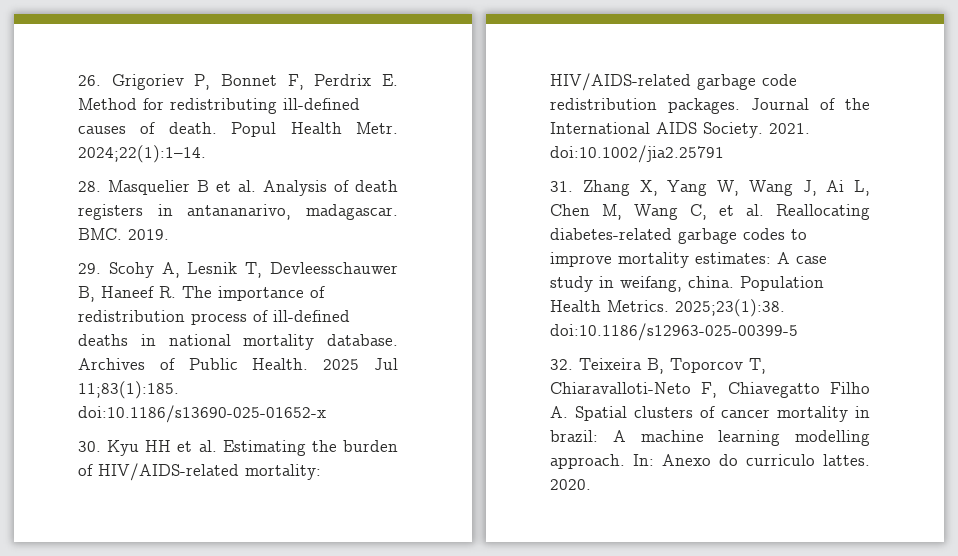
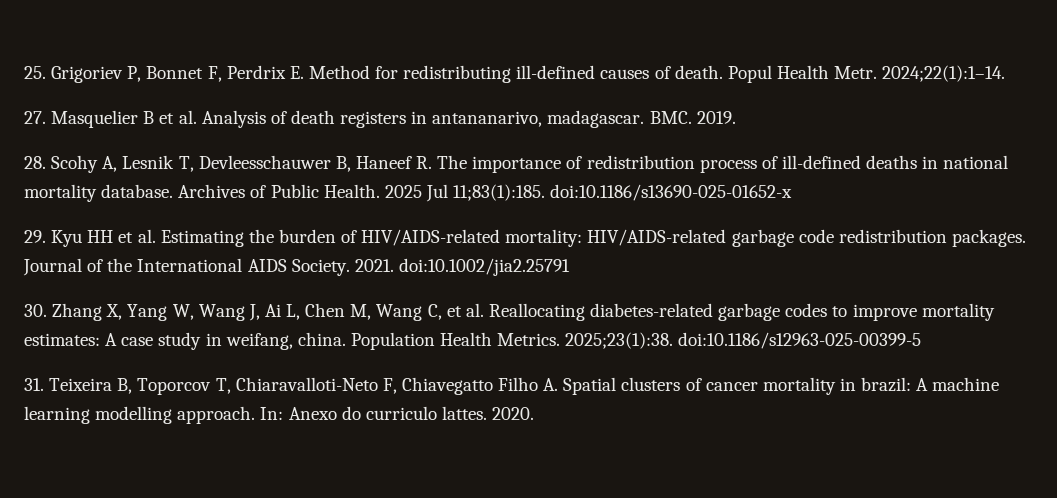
- 26. Grigoriev P, Bonnet F, Perdrix E. Method for redistributing ill-defined causes of death.
+ 25. Grigoriev P, Bonnet F, Perdrix E. Method for redistributing ill-defined causes of death.
- 28. Masquelier B et al. Analysis of death registers in antananarivo, madagascar.
+ 27. Masquelier B et al. Analysis of death registers in antananarivo, madagascar.
- 29. Scohy A, Lesnik T, Devleesschauwer B, Haneef R. The importance of redistribution process of ill-defined deaths in national mortality database.
+ 28. Scohy A, Lesnik T, Devleesschauwer B, Haneef R. The importance of redistribution process of ill-defined deaths in national mortality database.
- 30. Kyu HH et al. Estimating the burden of HIV/AIDS-related mortality: HIV/AIDS-related garbage code redistribution packages.
+ 29. Kyu HH et al. Estimating the burden of HIV/AIDS-related mortality: HIV/AIDS-related garbage code redistribution packages.
- 31. Zhang X, Yang W, Wang J, Ai L, Chen M, Wang C, et al. Reallocating diabetes-related garbage codes to improve mortality estimates: A case study in weifang, china.
+ 30. Zhang X, Yang W, Wang J, Ai L, Chen M, Wang C, et al. Reallocating diabetes-related garbage codes to improve mortality estimates: A case study in weifang, china.
- 32. Teixeira B, Toporcov T, Chiaravalloti-Neto F, Chiavegatto Filho A. Spatial clusters of cancer mortality in brazil: A machine learning modelling approach.
+ 31. Teixeira B, Toporcov T, Chiaravalloti-Neto F, Chiavegatto Filho A. Spatial clusters of cancer mortality in brazil: A machine learning modelling approach.

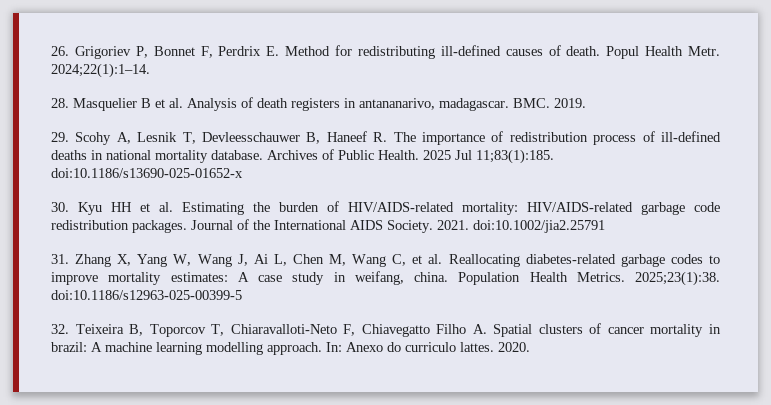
- 25. Grigoriev P, Bonnet F, Perdrix E. Method for redistributing ill-defined causes of death.
+ 26. Grigoriev P, Bonnet F, Perdrix E. Method for redistributing ill-defined causes of death.
- 27. Masquelier B et al. Analysis of death registers in antananarivo, madagascar.
+ 28. Masquelier B et al. Analysis of death registers in antananarivo, madagascar.
- 28. Scohy A, Lesnik T, Devleesschauwer B, Haneef R. The importance of redistribution process of ill-defined deaths in national mortality database.
+ 29. Scohy A, Lesnik T, Devleesschauwer B, Haneef R. The importance of redistribution process of ill-defined deaths in national mortality database.
- 29. Kyu HH et al. Estimating the burden of HIV/AIDS-related mortality: HIV/AIDS-related garbage code redistribution packages.
+ 30. Kyu HH et al. Estimating the burden of HIV/AIDS-related mortality: HIV/AIDS-related garbage code redistribution packages.
- 30. Zhang X, Yang W, Wang J, Ai L, Chen M, Wang C, et al. Reallocating diabetes-related garbage codes to improve mortality estimates: A case study in weifang, china.
+ 31. Zhang X, Yang W, Wang J, Ai L, Chen M, Wang C, et al. Reallocating diabetes-related garbage codes to improve mortality estimates: A case study in weifang, china.
- 31. Teixeira B, Toporcov T, Chiaravalloti-Neto F, Chiavegatto Filho A. Spatial clusters of cancer mortality in brazil: A machine learning modelling approach.
+ 32. Teixeira B, Toporcov T, Chiaravalloti-Neto F, Chiavegatto Filho A. Spatial clusters of cancer mortality in brazil: A machine learning modelling approach.

